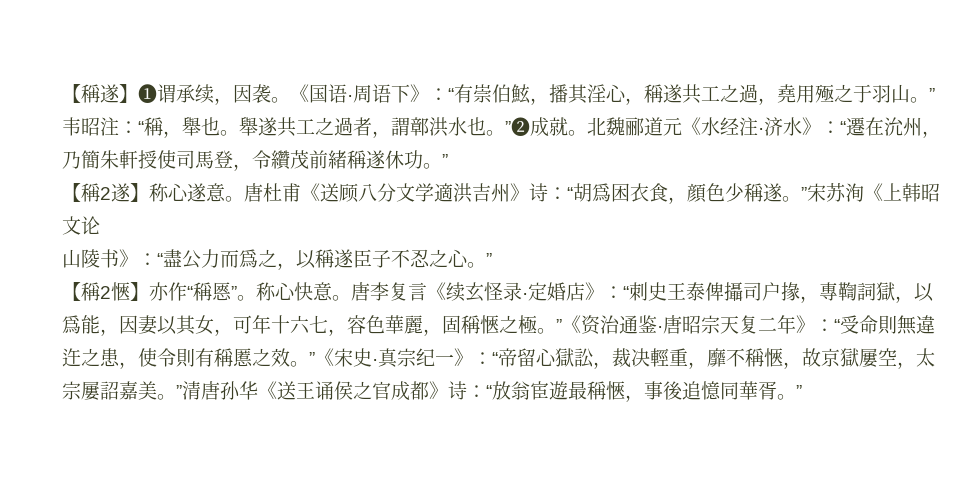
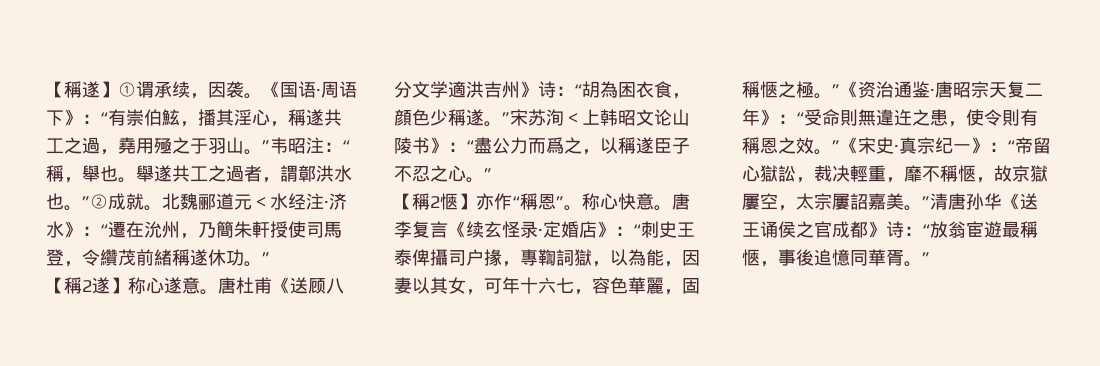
- 【稱遂】❶谓承续，因袭。
+ 【稱遂】①谓承续，因袭。
- 舉遂共工之過者，謂鄣洪水也。”❷成就。
+ 舉遂共工之過者，謂鄣洪水也。”②成就。
- 北魏郦道元《水经注·济水》：“遷在沇州，乃簡朱軒授使司馬登，令纘茂前緒稱遂休功。”
+ 北魏郦道元＜水经注·济水》：“遷在沇州，乃簡朱軒授使司馬登，令纘茂前緒稱遂休功。”
- 唐杜甫《送顾八分文学適洪吉州》诗：“胡爲困衣食，顔色少稱遂。”宋苏洵《上韩昭文论
- 山陵书》：“盡公力而爲之，以稱遂臣子不忍之心。”
+ 唐杜甫《送顾八分文学適洪吉州》诗：“胡為困衣食，顔色少稱遂。”宋苏洵＜上韩昭文论山陵书》：“盡公力而爲之，以稱遂臣子不忍之心。”
- 【稱2愜】亦作“稱㥦”。
+ 【稱2愜】亦作“稱恩”。
- “刺史王泰俾攝司户掾，專鞫詞獄，以爲能，因妻以其女，可年十六七，容色華麗，固稱愜之極。”《资治通鉴·唐昭宗天复二年》：
+ “刺史王泰俾攝司户掾，專鞫詞獄，以為能，因妻以其女，可年十六七，容色華麗，固稱愜之極。”《资治通鉴·唐昭宗天复二年》：
- “受命則無違迕之患，使令則有稱慝之效。”《宋史·真宗纪一》：
+ “受命則無違迕之患，使令則有稱恩之效。”《宋史·真宗纪一》：

